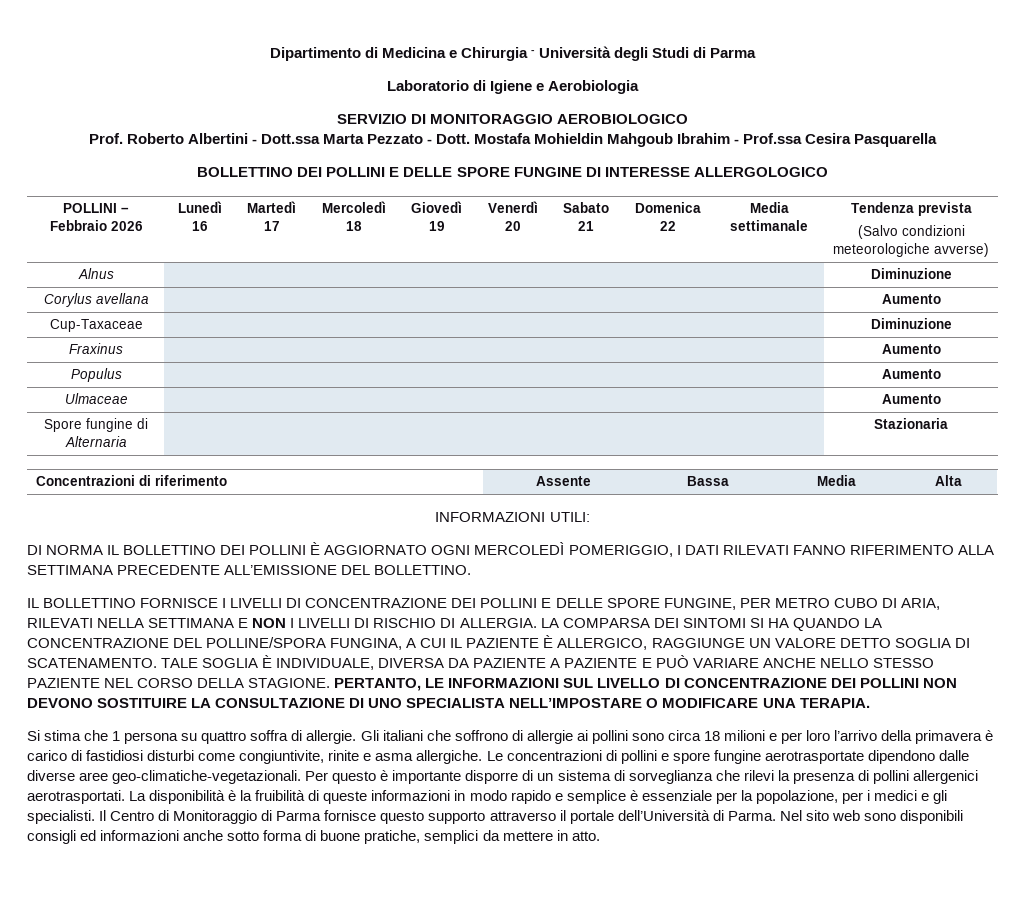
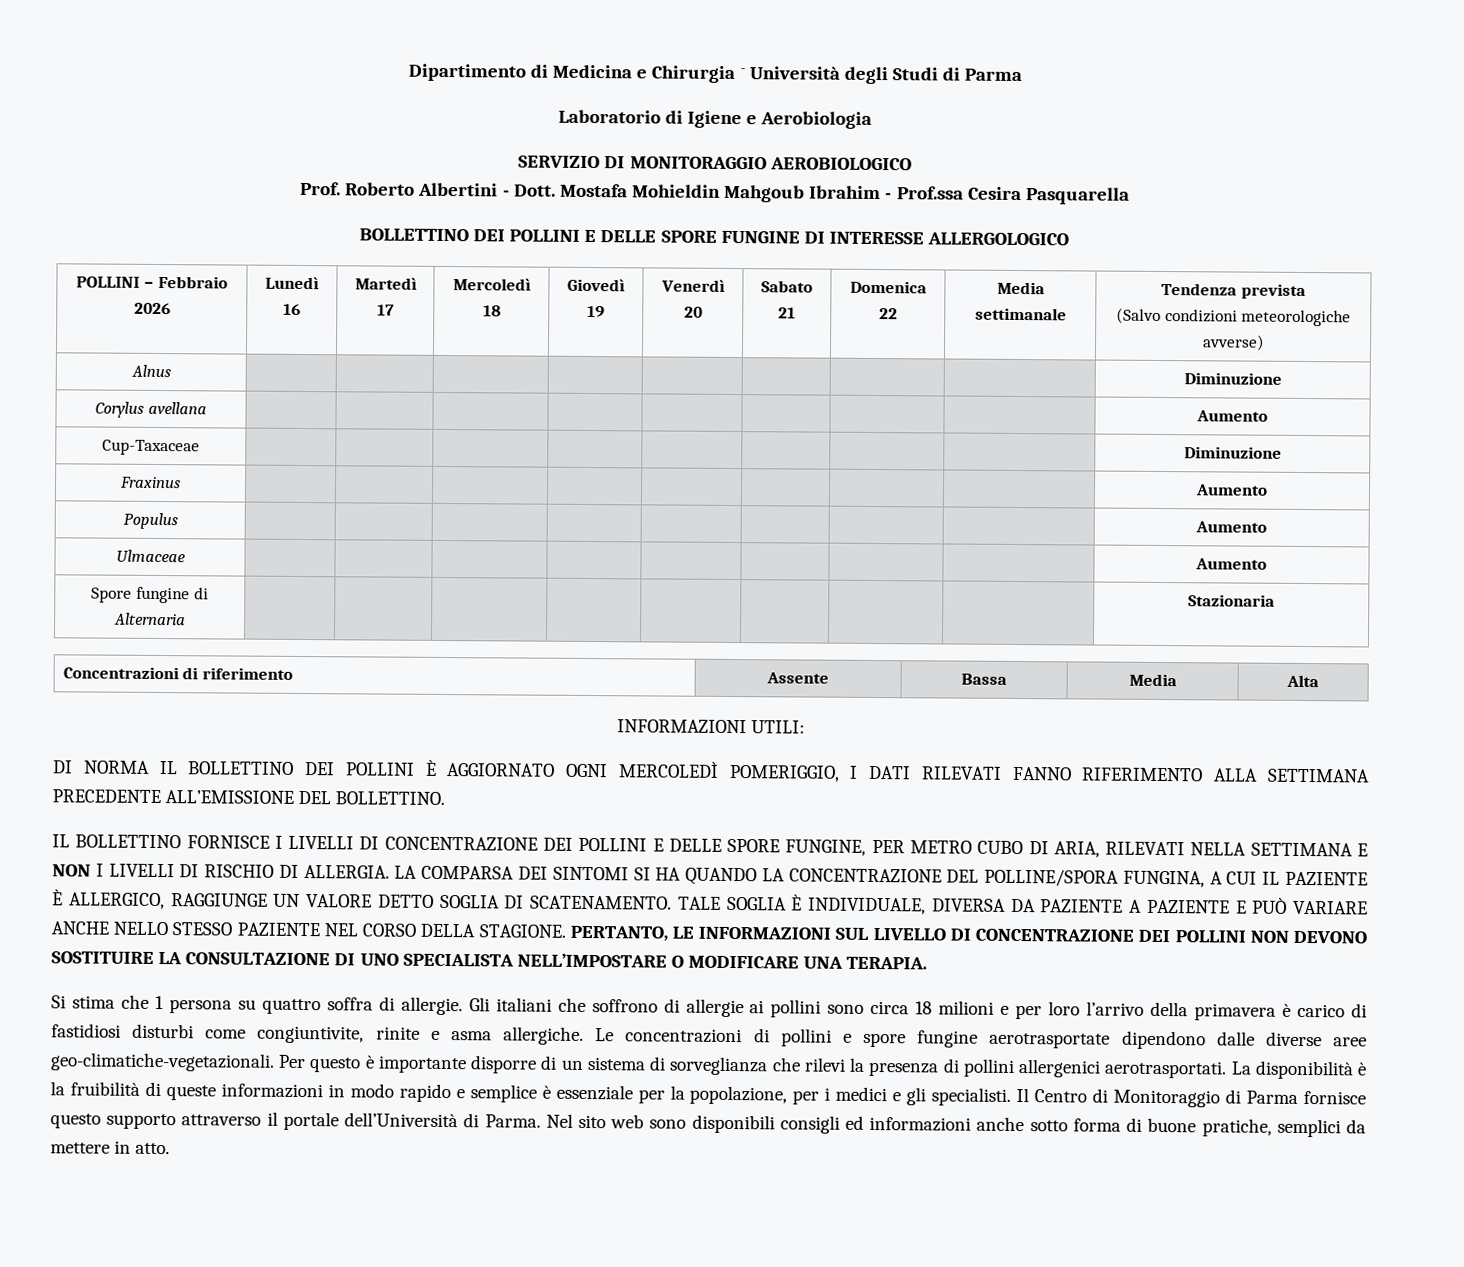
- Prof. Roberto Albertini - Dott.ssa Marta Pezzato - Dott.
+ Prof. Roberto Albertini - Dott.

